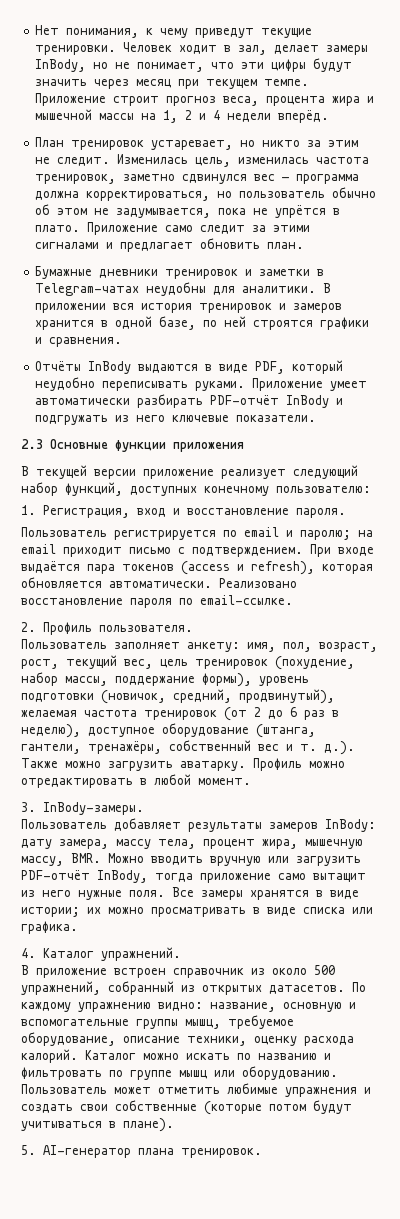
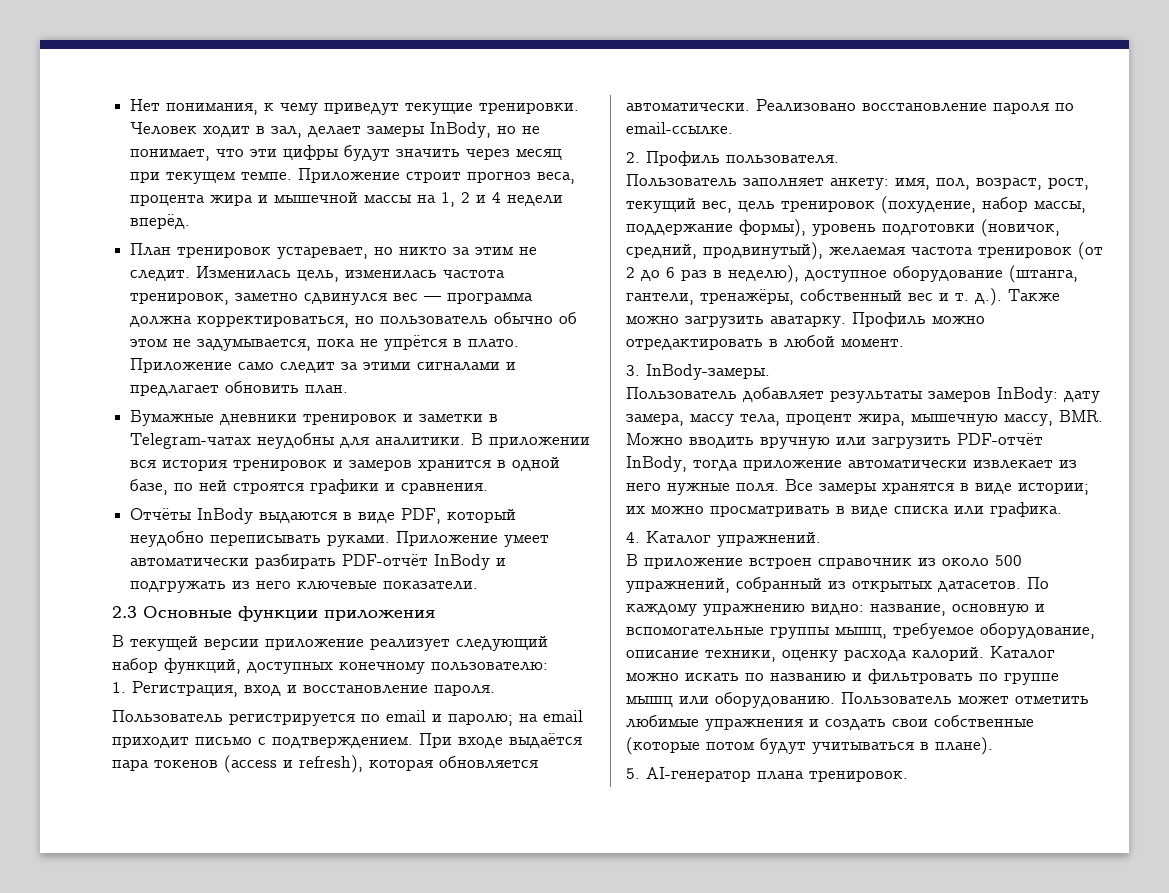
- Пользователь добавляет результаты замеров InBody: дату замера, массу тела, процент жира, мышечную массу, BMR. Можно вводить вручную или загрузить PDF-отчёт InBody, тогда приложение само вытащит из него нужные поля.
+ Пользователь добавляет результаты замеров InBody: дату замера, массу тела, процент жира, мышечную массу, BMR. Можно вводить вручную или загрузить PDF-отчёт InBody, тогда приложение автоматически извлекает из него нужные поля.

